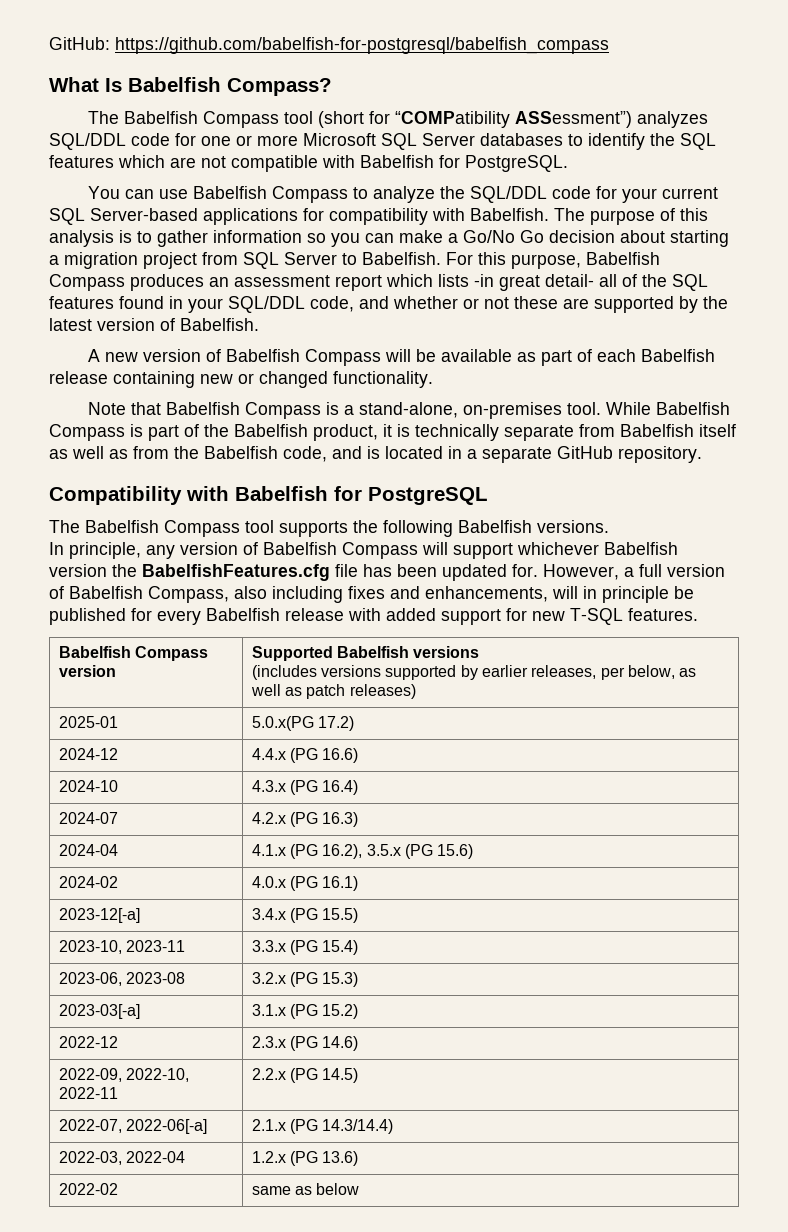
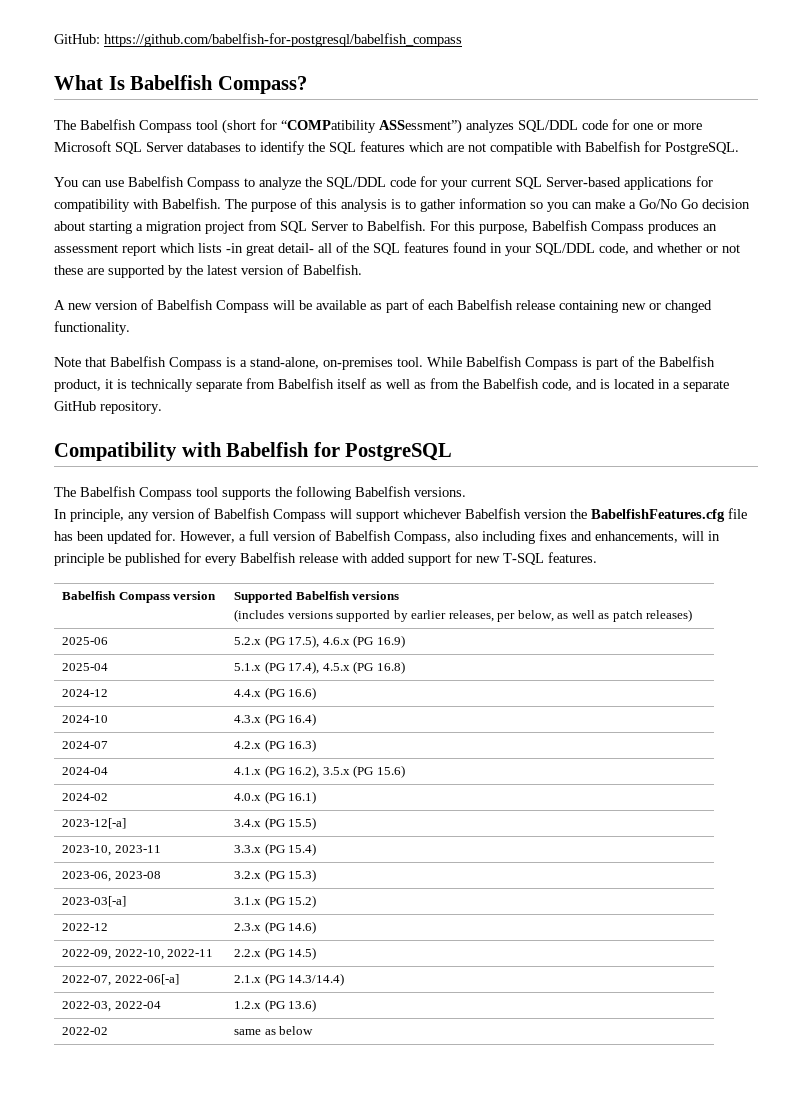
- 2025-01 | 5.0.x(PG 17.2)
+ 2025-06 | 5.2.x (PG 17.5), 4.6.x (PG 16.9)
+ 2025-04 | 5.1.x (PG 17.4), 4.5.x (PG 16.8)

